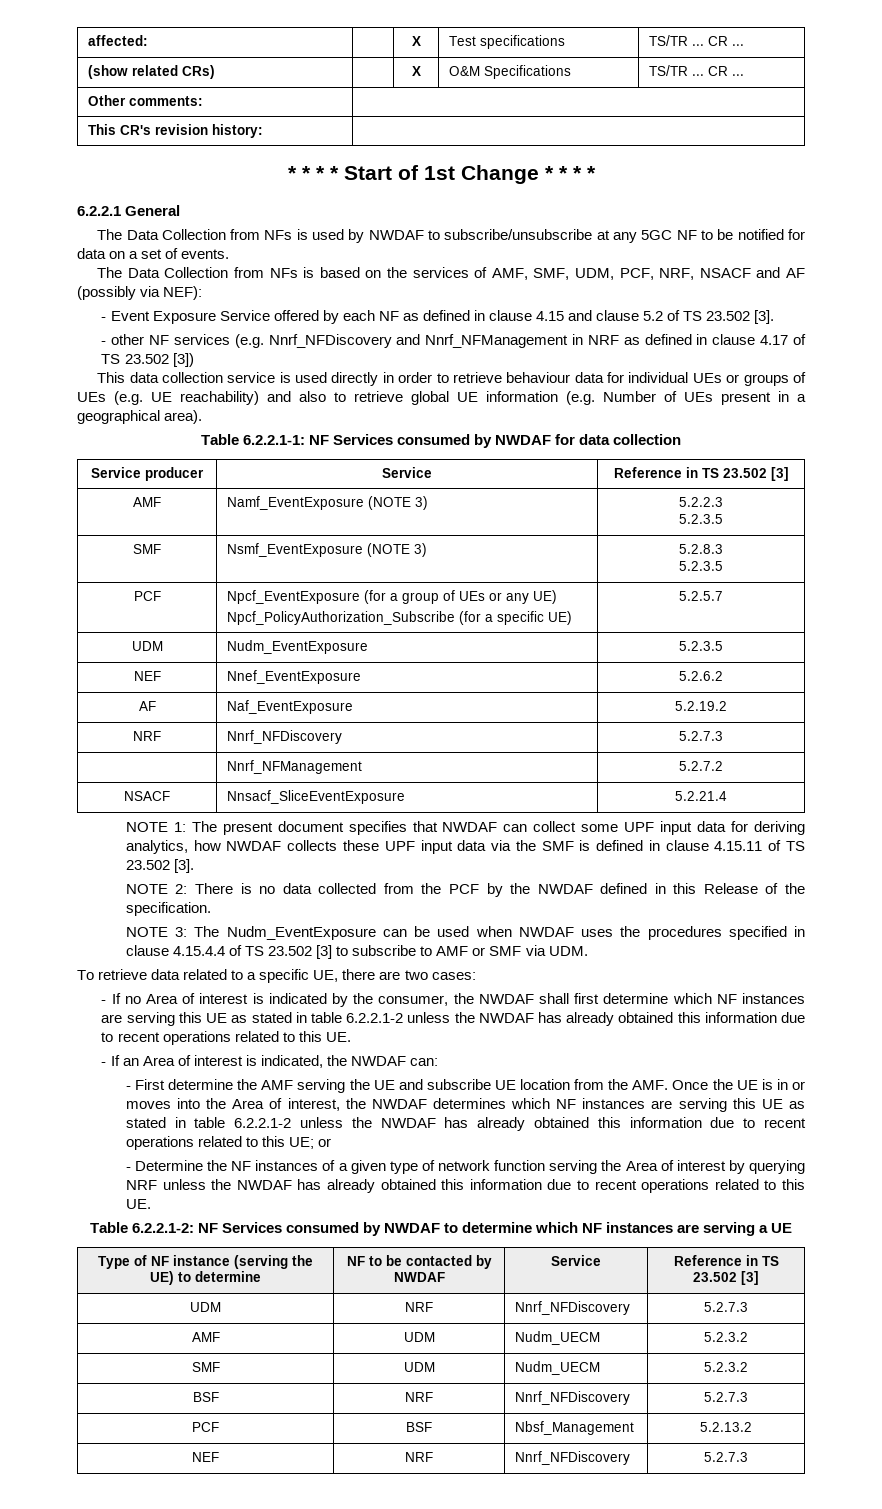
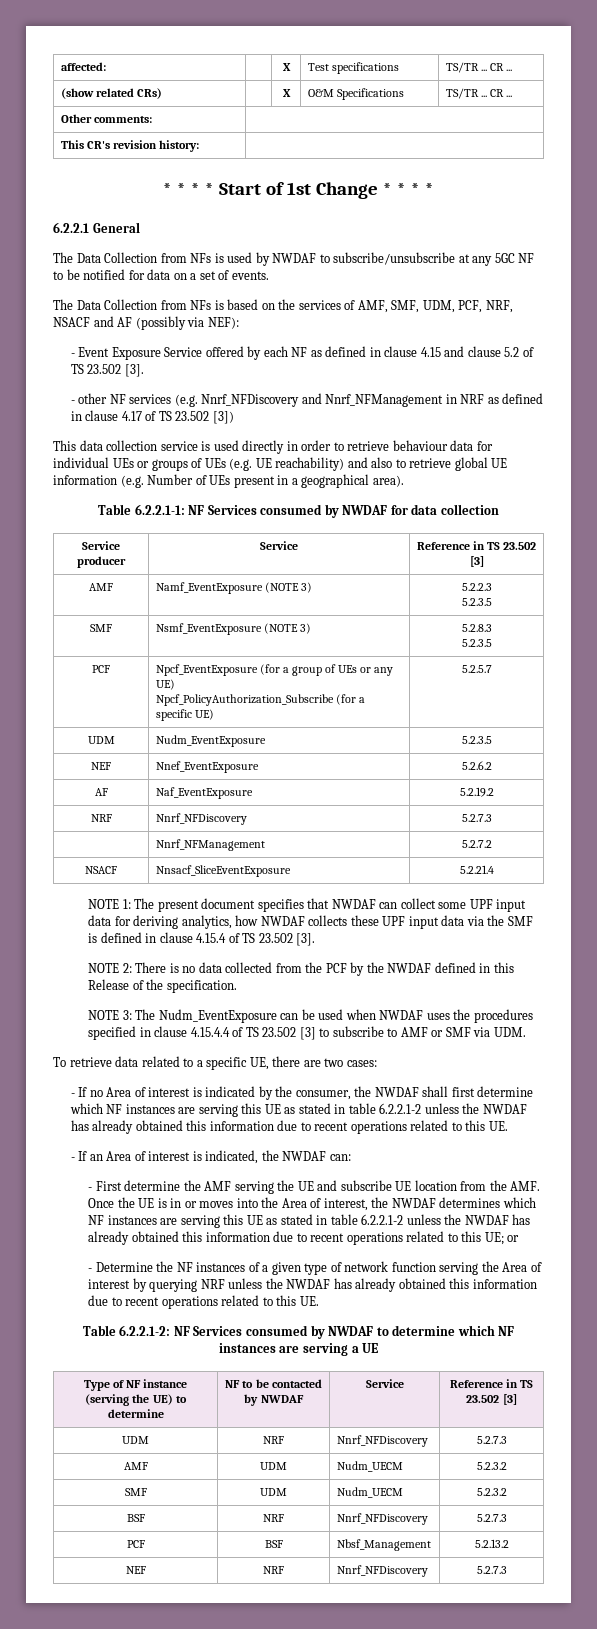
- NOTE 1: The present document specifies that NWDAF can collect some UPF input data for deriving analytics, how NWDAF collects these UPF input data via the SMF is defined in clause 4.15.11 of TS 23.502 [3].
+ NOTE 1: The present document specifies that NWDAF can collect some UPF input data for deriving analytics, how NWDAF collects these UPF input data via the SMF is defined in clause 4.15.4 of TS 23.502 [3].

